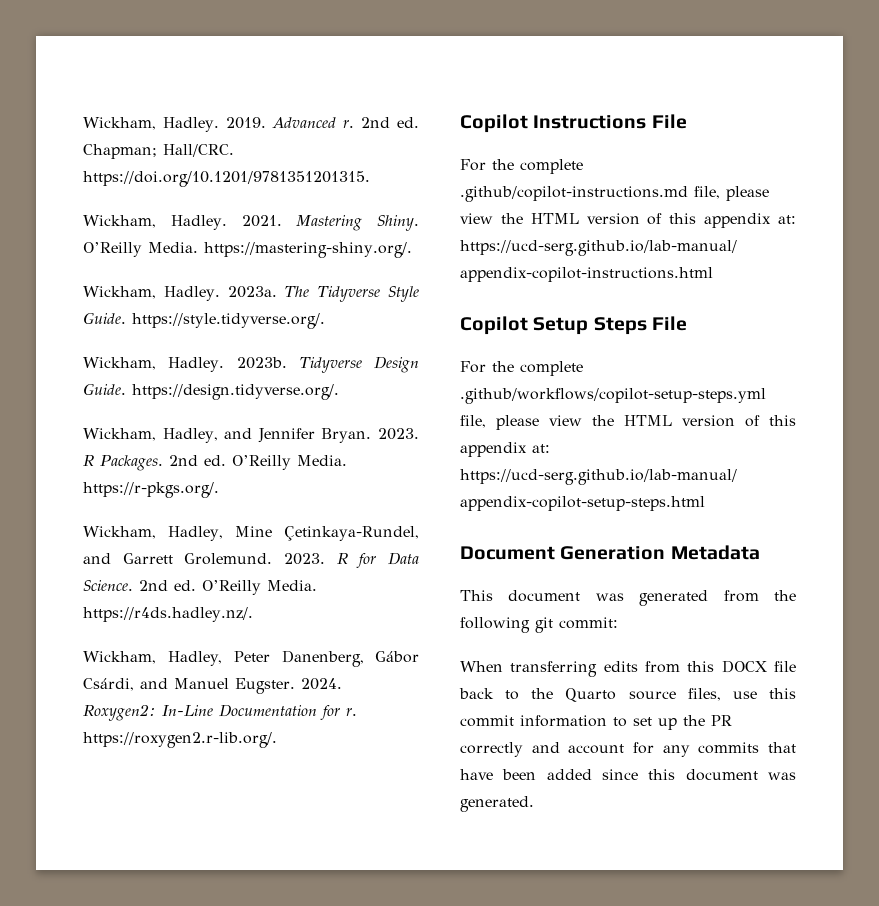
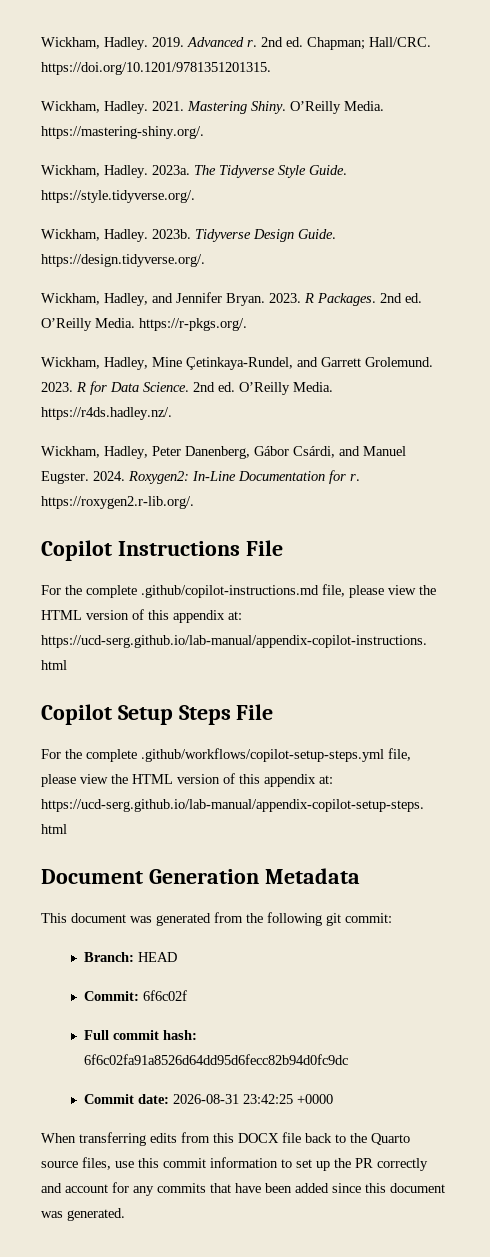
+ Branch: HEAD
+ Commit: 6f6c02f
+ Full commit hash: 6f6c02fa91a8526d64dd95d6fecc82b94d0fc9dc
+ Commit date: 2026-08-31 23:42:25 +0000

